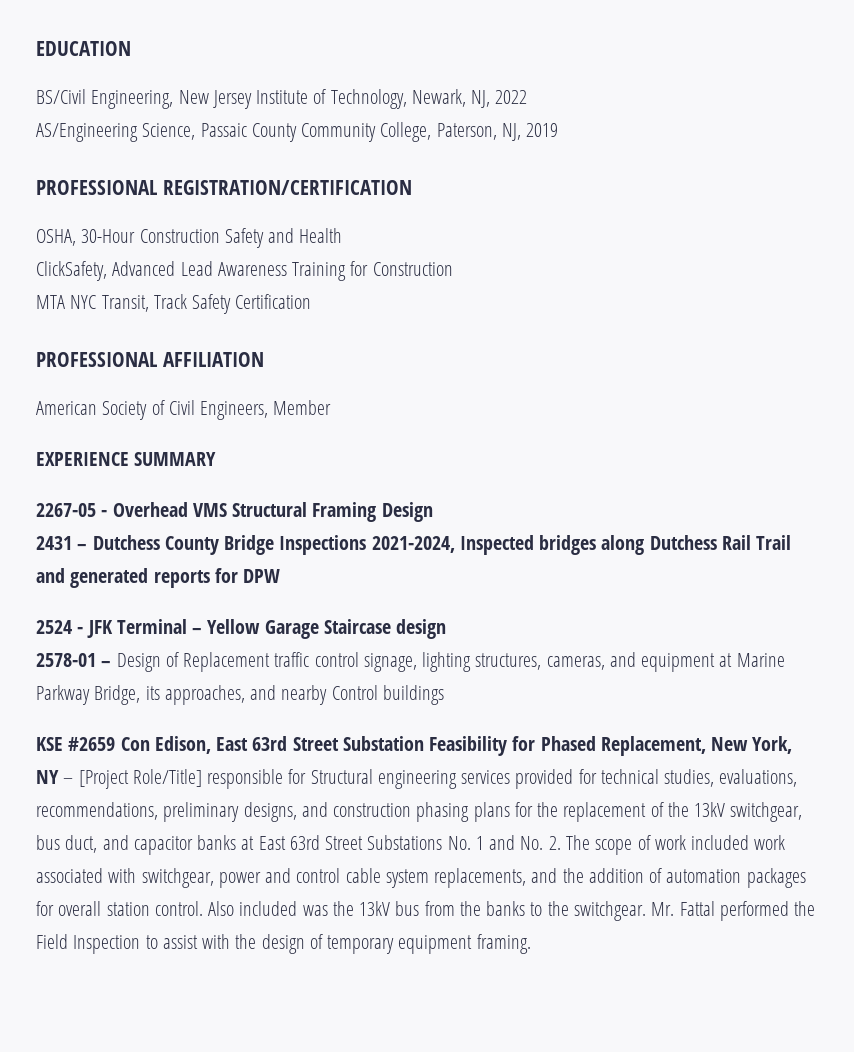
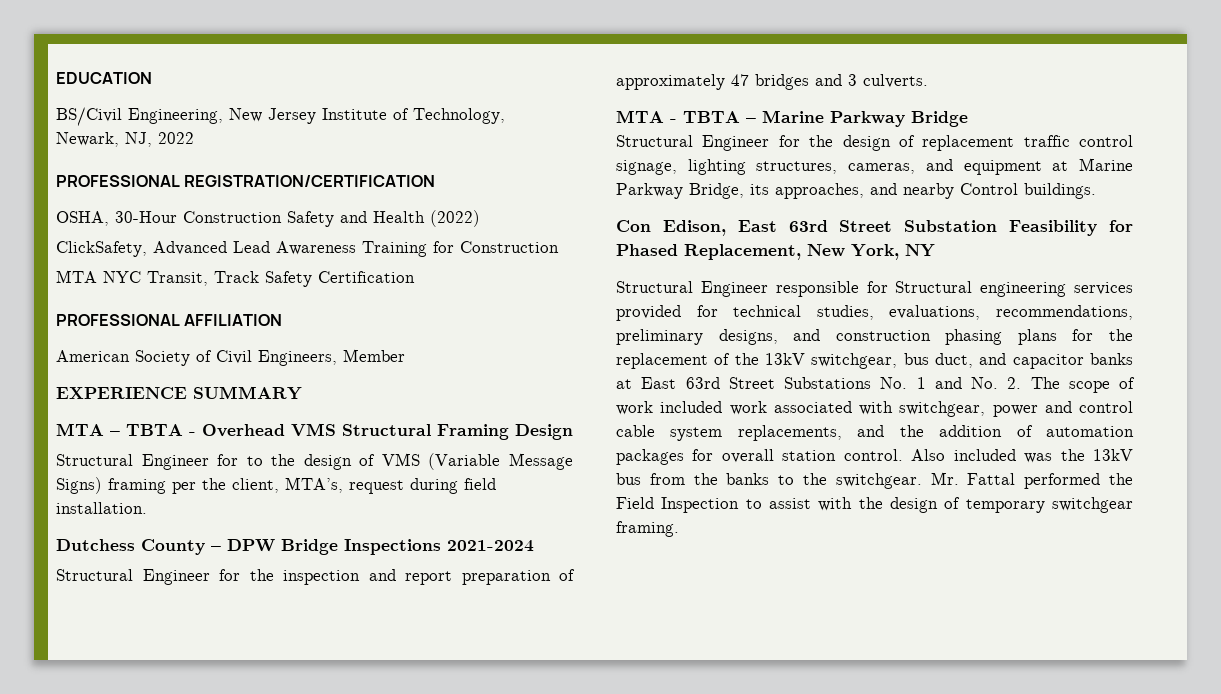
- AS/Engineering Science, Passaic County Community College, Paterson, NJ, 2019
- OSHA, 30-Hour Construction Safety and Health
+ OSHA, 30-Hour Construction Safety and Health (2022)
- 2267-05 - Overhead VMS Structural Framing Design
+ MTA – TBTA - Overhead VMS Structural Framing Design
- 2431 – Dutchess County Bridge Inspections 2021-2024, Inspected bridges along Dutchess Rail Trail and generated reports for DPW
- 2524 - JFK Terminal – Yellow Garage Staircase design
- 2578-01 – Design of Replacement traffic control signage, lighting structures, cameras, and equipment at Marine Parkway Bridge, its approaches, and nearby Control buildings
- KSE #2659 Con Edison, East 63rd Street Substation Feasibility for Phased Replacement, New York, NY – [Project Role/Title] responsible for Structural engineering services provided for technical studies, evaluations, recommendations, preliminary designs, and construction phasing plans for the replacement of the 13kV switchgear, bus duct, and capacitor banks at East 63rd Street Substations No. 1 and No. 2. The scope of work included work associated with switchgear, power and control cable system replacements, and the addition of automation packages for overall station control.
+ Structural Engineer for to the design of VMS (Variable Message Signs) framing per the client, MTA’s, request during field installation.
+ Dutchess County – DPW Bridge Inspections 2021-2024
+ Structural Engineer for the inspection and report preparation of approximately 47 bridges and 3 culverts.
+ MTA - TBTA – Marine Parkway Bridge
+ Structural Engineer for the design of replacement traffic control signage, lighting structures, cameras, and equipment at Marine Parkway Bridge, its approaches, and nearby Control buildings.
+ Con Edison, East 63rd Street Substation Feasibility for Phased Replacement, New York, NY
+ Structural Engineer responsible for Structural engineering services provided for technical studies, evaluations, recommendations, preliminary designs, and construction phasing plans for the replacement of the 13kV switchgear, bus duct, and capacitor banks at East 63rd Street Substations No. 1 and No. 2. The scope of work included work associated with switchgear, power and control cable system replacements, and the addition of automation packages for overall station control.
- Mr. Fattal performed the Field Inspection to assist with the design of temporary equipment framing.
+ Mr. Fattal performed the Field Inspection to assist with the design of temporary switchgear framing.

